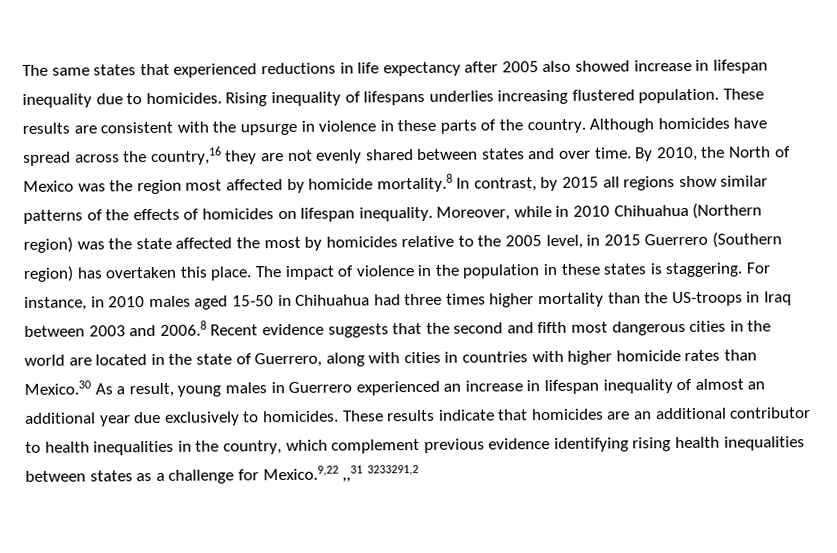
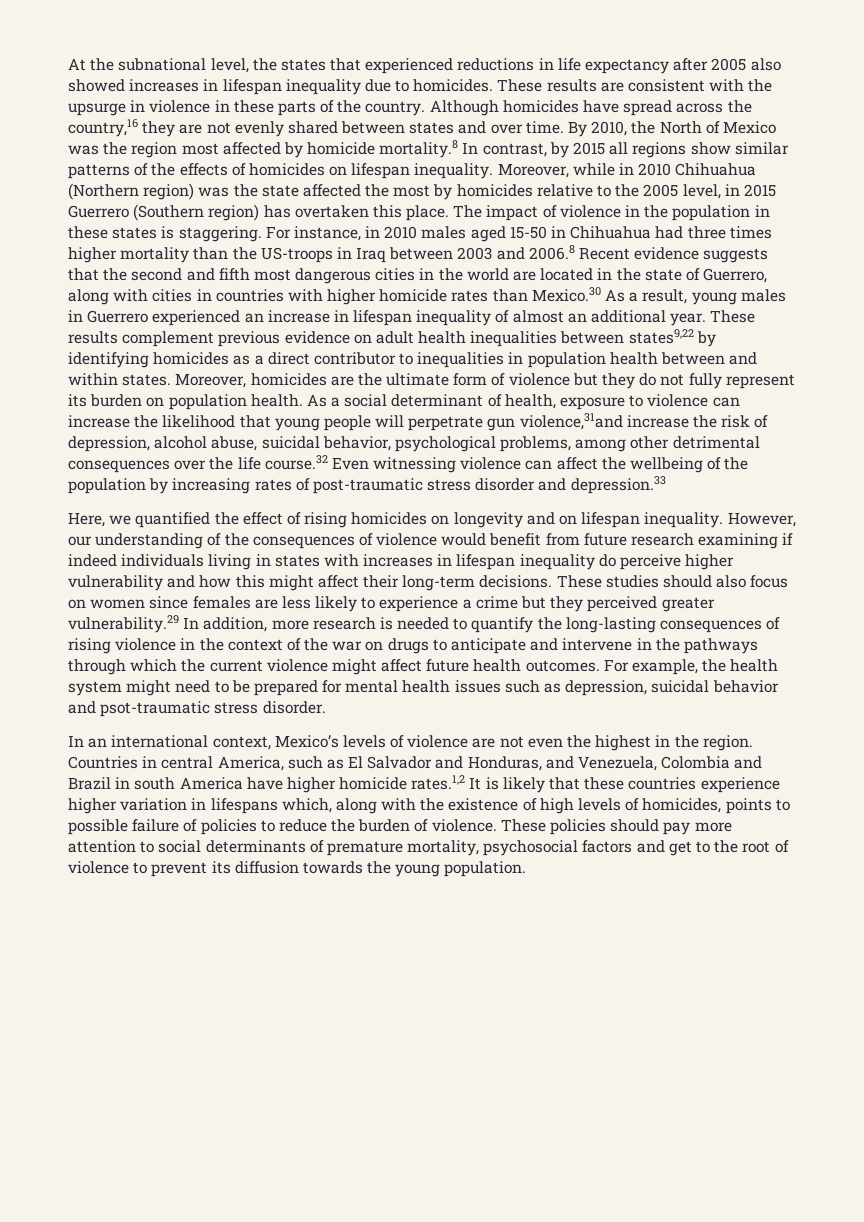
- The same states that experienced reductions in life expectancy after 2005 also showed increase in lifespan inequality due to homicides.
+ At the subnational level, the states that experienced reductions in life expectancy after 2005 also showed increases in lifespan inequality due to homicides.
- Rising inequality of lifespans underlies increasing flustered population.
- For instance, in 2010 males aged 15-50 in Chihuahua had three times higher mortality than the US-troops in Iraq between 2003 and 2006.8 Recent evidence suggests that the second and fifth most dangerous cities in the world are located in the state of Guerrero, along with cities in countries with higher homicide rates than Mexico.30 As a result, young males in Guerrero experienced an increase in lifespan inequality of almost an additional year due exclusively to homicides. These results indicate that homicides are an additional contributor to health inequalities in the country, which complement previous evidence identifying rising health inequalities between states as a challenge for Mexico.9,22 ,,31 3233291,2
+ For instance, in 2010 males aged 15-50 in Chihuahua had three times higher mortality than the US-troops in Iraq between 2003 and 2006.8 Recent evidence suggests that the second and fifth most dangerous cities in the world are located in the state of Guerrero, along with cities in countries with higher homicide rates than Mexico.30 As a result, young males in Guerrero experienced an increase in lifespan inequality of almost an additional year. These results complement previous evidence on adult health inequalities between states9,22 by identifying homicides as a direct contributor to inequalities in population health between and within states. Moreover, homicides are the ultimate form of violence but they do not fully represent its burden on population health. As a social determinant of health, exposure to violence can increase the likelihood that young people will perpetrate gun violence,31and increase the risk of depression, alcohol abuse, suicidal behavior, psychological problems, among other detrimental consequences over the life course.32 Even witnessing violence can affect the wellbeing of the population by increasing rates of post-traumatic stress disorder and depression.33
+ Here, we quantified the effect of rising homicides on longevity and on lifespan inequality. However, our understanding of the consequences of violence would benefit from future research examining if indeed individuals living in states with increases in lifespan inequality do perceive higher vulnerability and how this might affect their long-term decisions. These studies should also focus on women since females are less likely to experience a crime but they perceived greater vulnerability.29 In addition, more research is needed to quantify the long-lasting consequences of rising violence in the context of the war on drugs to anticipate and intervene in the pathways through which the current violence might affect future health outcomes. For example, the health system might need to be prepared for mental health issues such as depression, suicidal behavior and psot-traumatic stress disorder.
+ In an international context, Mexico’s levels of violence are not even the highest in the region. Countries in central America, such as El Salvador and Honduras, and Venezuela, Colombia and Brazil in south America have higher homicide rates.1,2 It is likely that these countries experience higher variation in lifespans which, along with the existence of high levels of homicides, points to possible failure of policies to reduce the burden of violence. These policies should pay more attention to social determinants of premature mortality, psychosocial factors and get to the root of violence to prevent its diffusion towards the young population.

